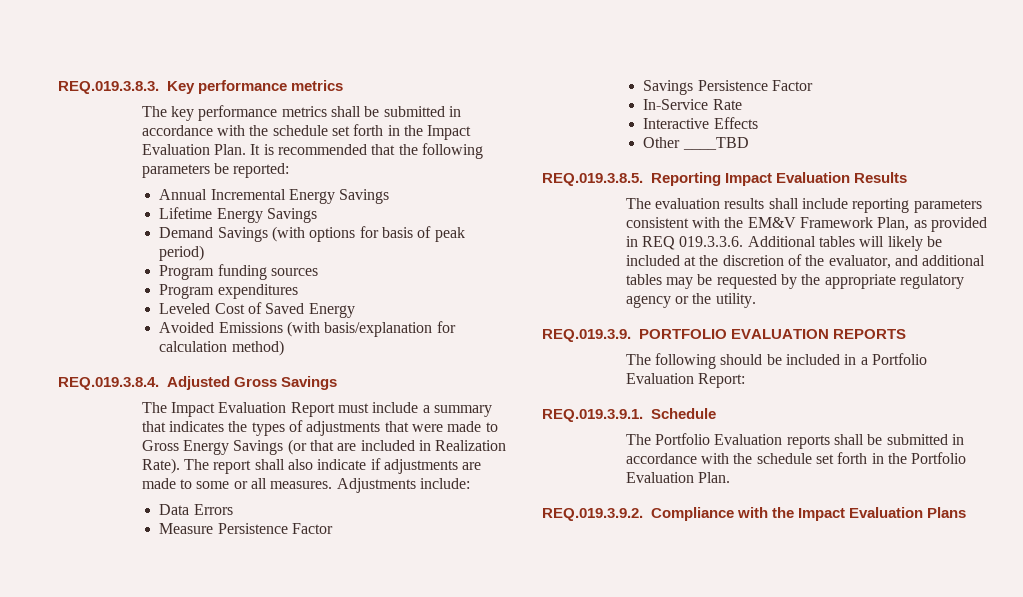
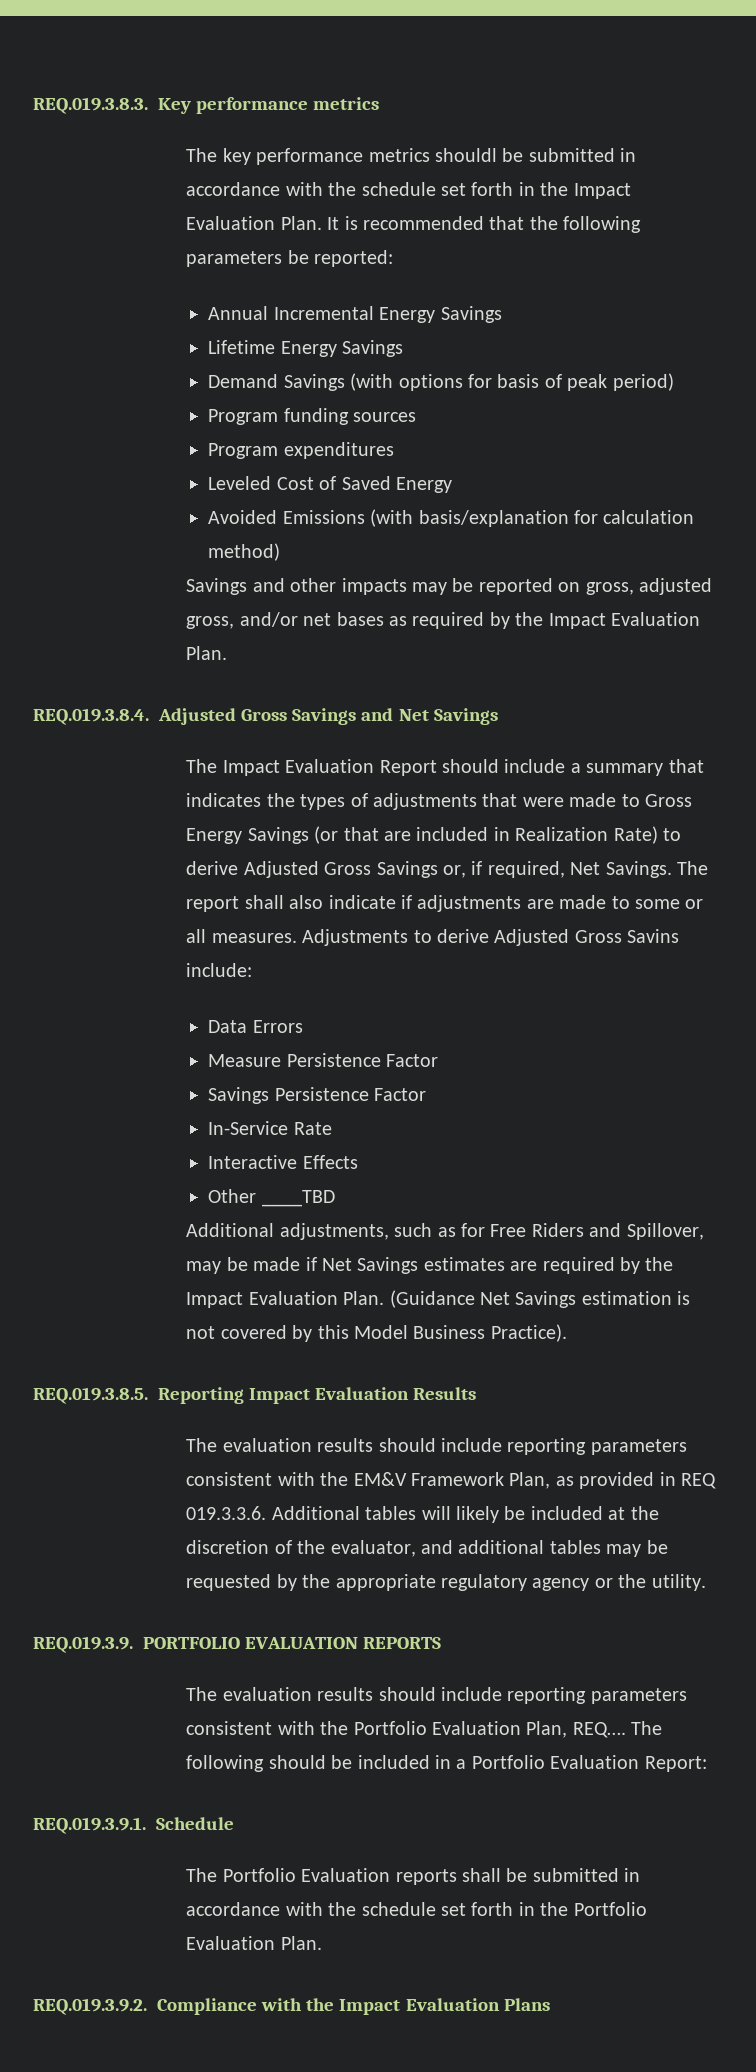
- The key performance metrics shall be submitted in accordance with the schedule set forth in the Impact Evaluation Plan.
+ The key performance metrics shouldl be submitted in accordance with the schedule set forth in the Impact Evaluation Plan.
+ Savings and other impacts may be reported on gross, adjusted gross, and/or net bases as required by the Impact Evaluation Plan.
- REQ.019.3.8.4. Adjusted Gross Savings
+ REQ.019.3.8.4. Adjusted Gross Savings and Net Savings
- The Impact Evaluation Report must include a summary that indicates the types of adjustments that were made to Gross Energy Savings (or that are included in Realization Rate).
+ The Impact Evaluation Report should include a summary that indicates the types of adjustments that were made to Gross Energy Savings (or that are included in Realization Rate) to derive Adjusted Gross Savings or, if required, Net Savings.
- Adjustments include:
+ Adjustments to derive Adjusted Gross Savins include:
+ Additional adjustments, such as for Free Riders and Spillover, may be made if Net Savings estimates are required by the Impact Evaluation Plan. (Guidance Net Savings estimation is not covered by this Model Business Practice).
- The evaluation results shall include reporting parameters consistent with the EM&V Framework Plan, as provided in REQ 019.3.3.6. Additional tables will likely be included at the discretion of the evaluator, and additional tables may be requested by the appropriate regulatory agency or the utility.
+ The evaluation results should include reporting parameters consistent with the EM&V Framework Plan, as provided in REQ 019.3.3.6. Additional tables will likely be included at the discretion of the evaluator, and additional tables may be requested by the appropriate regulatory agency or the utility.
- The following should be included in a Portfolio Evaluation Report:
+ The evaluation results should include reporting parameters consistent with the Portfolio Evaluation Plan, REQ…. The following should be included in a Portfolio Evaluation Report:

